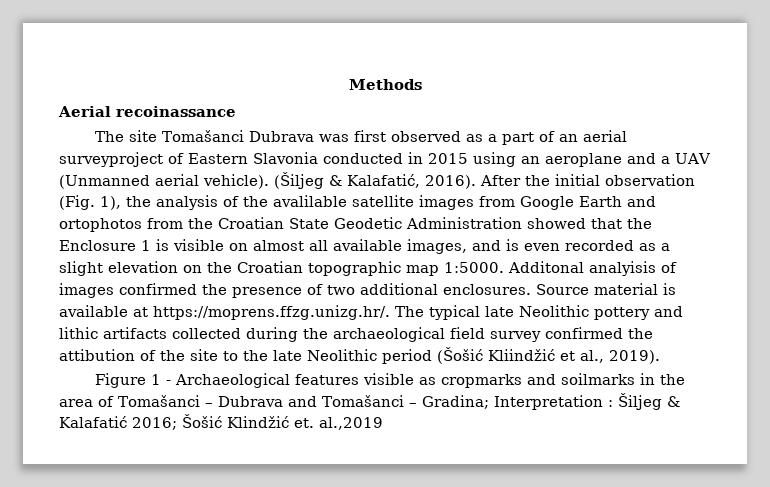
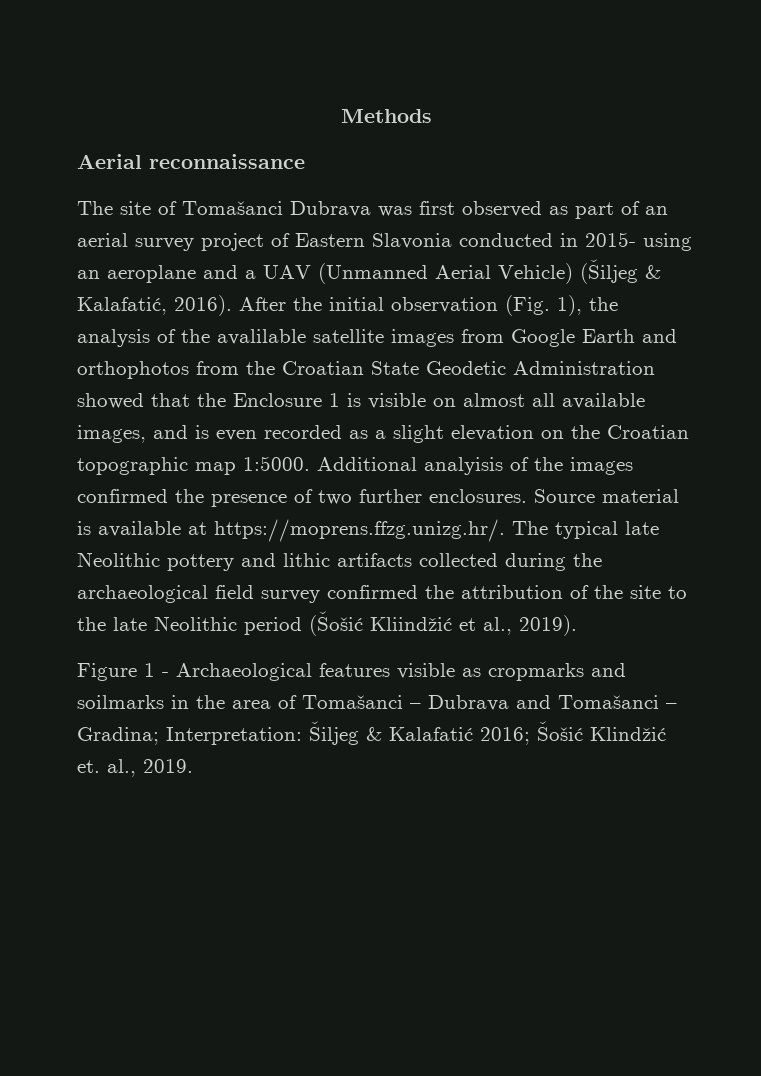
- Aerial recoinassance
+ Aerial reconnaissance
- The site Tomašanci Dubrava was first observed as a part of an aerial surveyproject of Eastern Slavonia conducted in 2015 using an aeroplane and a UAV (Unmanned aerial vehicle). (Šiljeg & Kalafatić, 2016).
+ The site of Tomašanci Dubrava was first observed as part of an aerial survey project of Eastern Slavonia conducted in 2015- using an aeroplane and a UAV (Unmanned Aerial Vehicle) (Šiljeg & Kalafatić, 2016).
- After the initial observation (Fig. 1), the analysis of the avalilable satellite images from Google Earth and ortophotos from the Croatian State Geodetic Administration showed that the Enclosure 1 is visible on almost all available images, and is even recorded as a slight elevation on the Croatian topographic map 1:5000.
+ After the initial observation (Fig. 1), the analysis of the avalilable satellite images from Google Earth and orthophotos from the Croatian State Geodetic Administration showed that the Enclosure 1 is visible on almost all available images, and is even recorded as a slight elevation on the Croatian topographic map 1:5000.
- Additonal analyisis of images confirmed the presence of two additional enclosures.
+ Additional analyisis of the images confirmed the presence of two further enclosures.
- Source material is available at https://moprens.ffzg.unizg.hr/. The typical late Neolithic pottery and lithic artifacts collected during the archaeological field survey confirmed the attibution of the site to the late Neolithic period (Šošić Kliindžić et al., 2019).
+ Source material is available at https://moprens.ffzg.unizg.hr/. The typical late Neolithic pottery and lithic artifacts collected during the archaeological field survey confirmed the attribution of the site to the late Neolithic period (Šošić Kliindžić et al., 2019).
- Figure 1 - Archaeological features visible as cropmarks and soilmarks in the area of Tomašanci – Dubrava and Tomašanci – Gradina; Interpretation : Šiljeg & Kalafatić 2016; Šošić Klindžić et. al.,2019
+ Figure 1 - Archaeological features visible as cropmarks and soilmarks in the area of Tomašanci – Dubrava and Tomašanci – Gradina; Interpretation: Šiljeg & Kalafatić 2016; Šošić Klindžić et. al., 2019.

